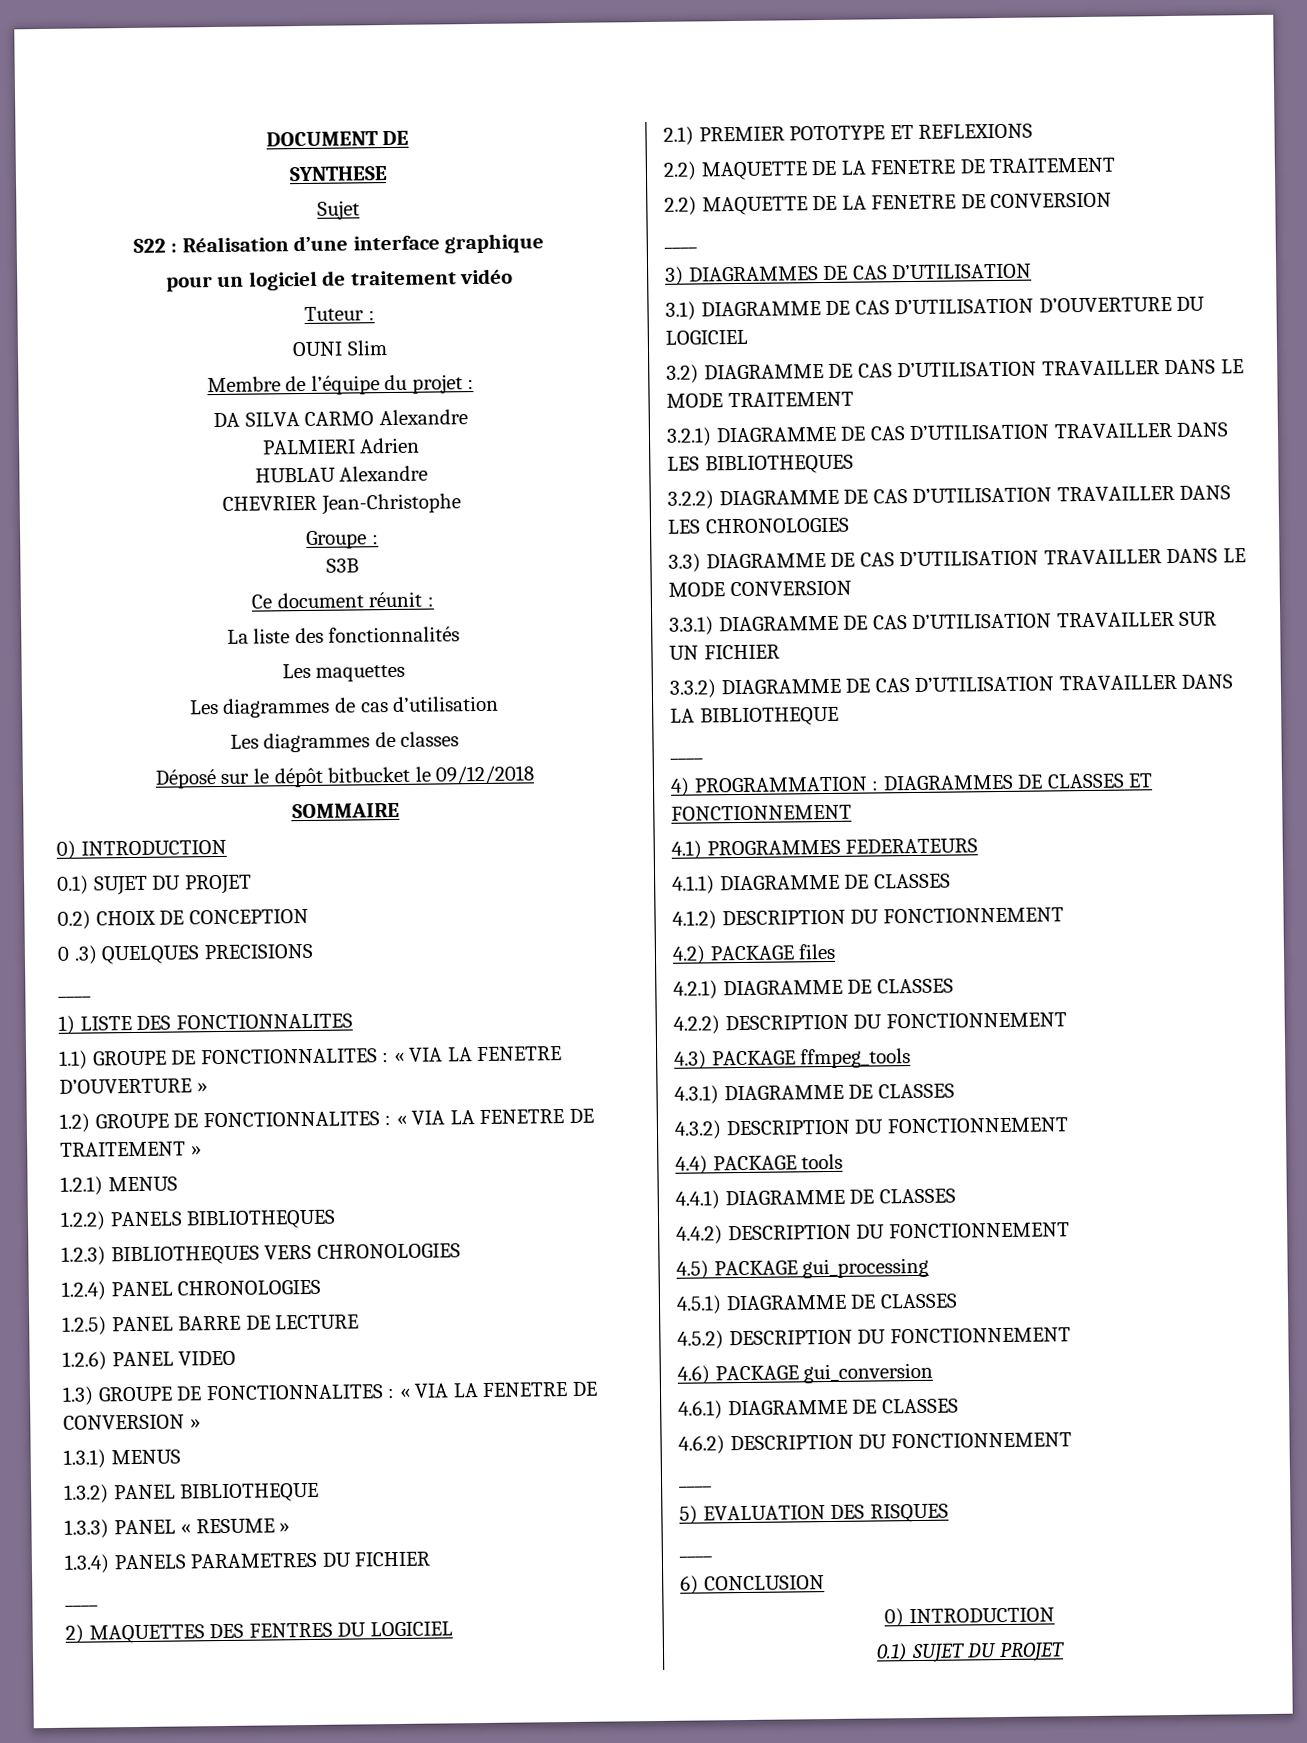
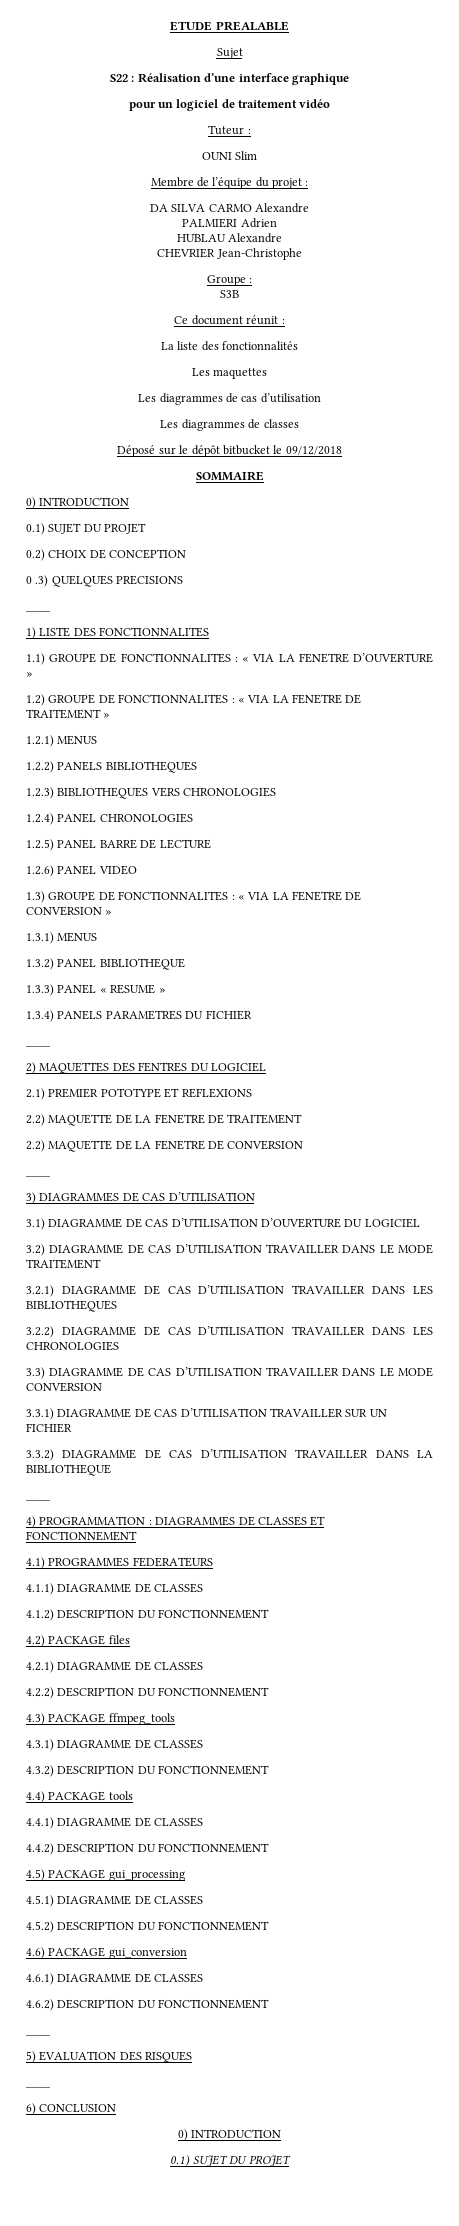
- DOCUMENT DE
- SYNTHESE
+ ETUDE PREALABLE

